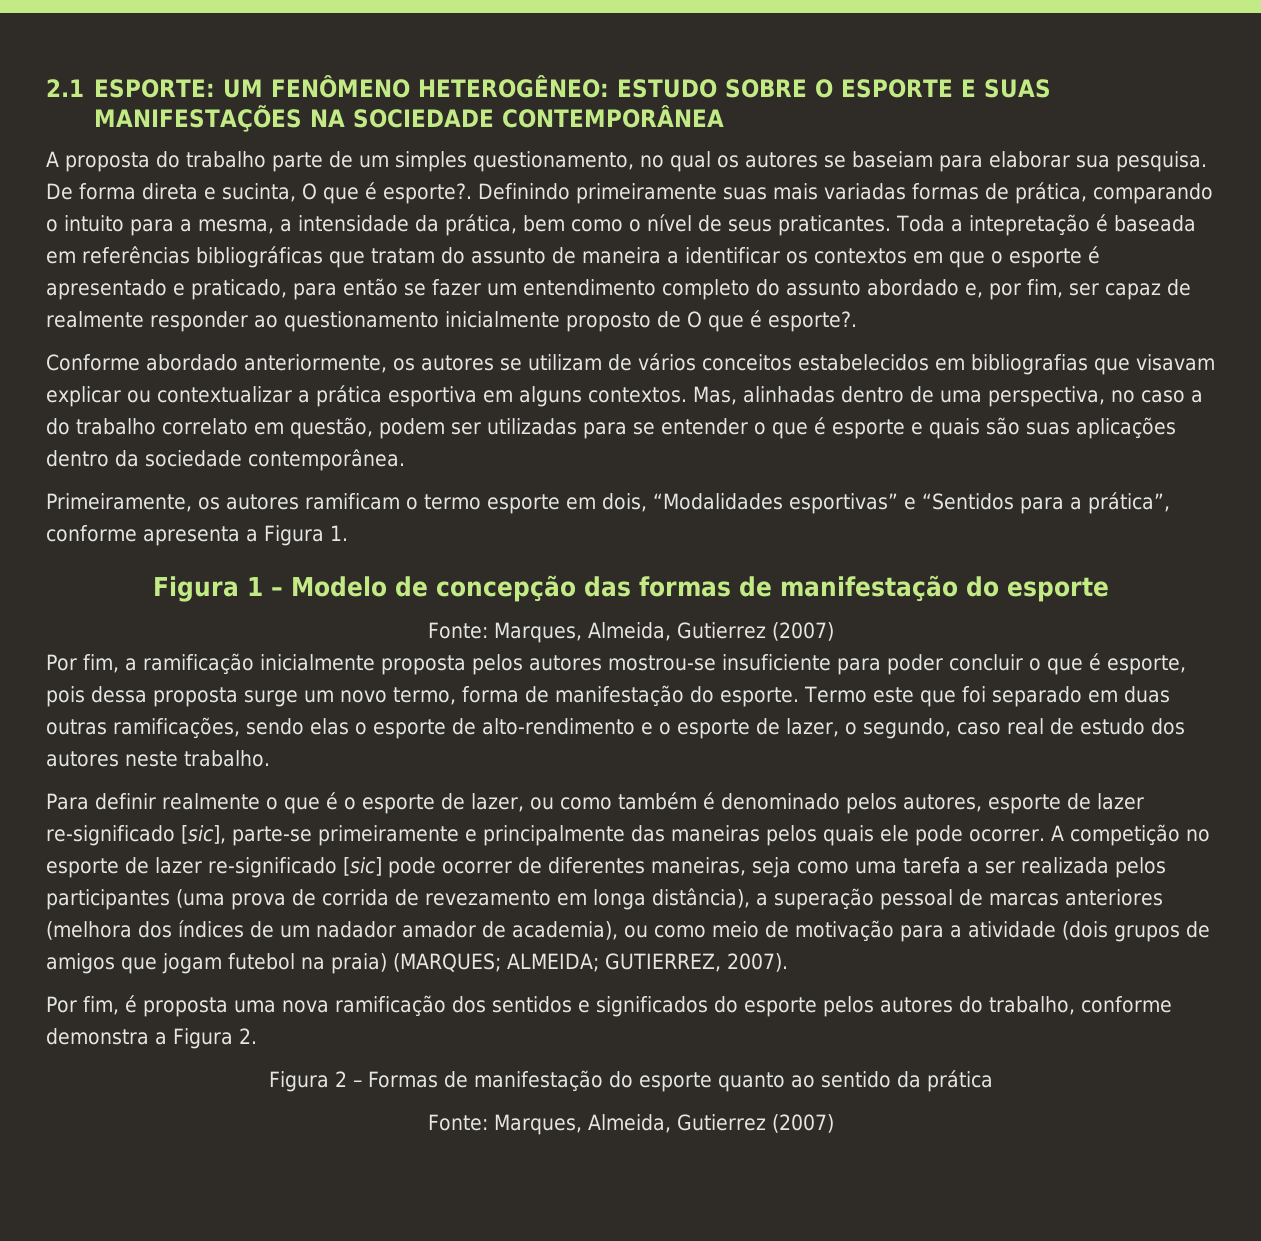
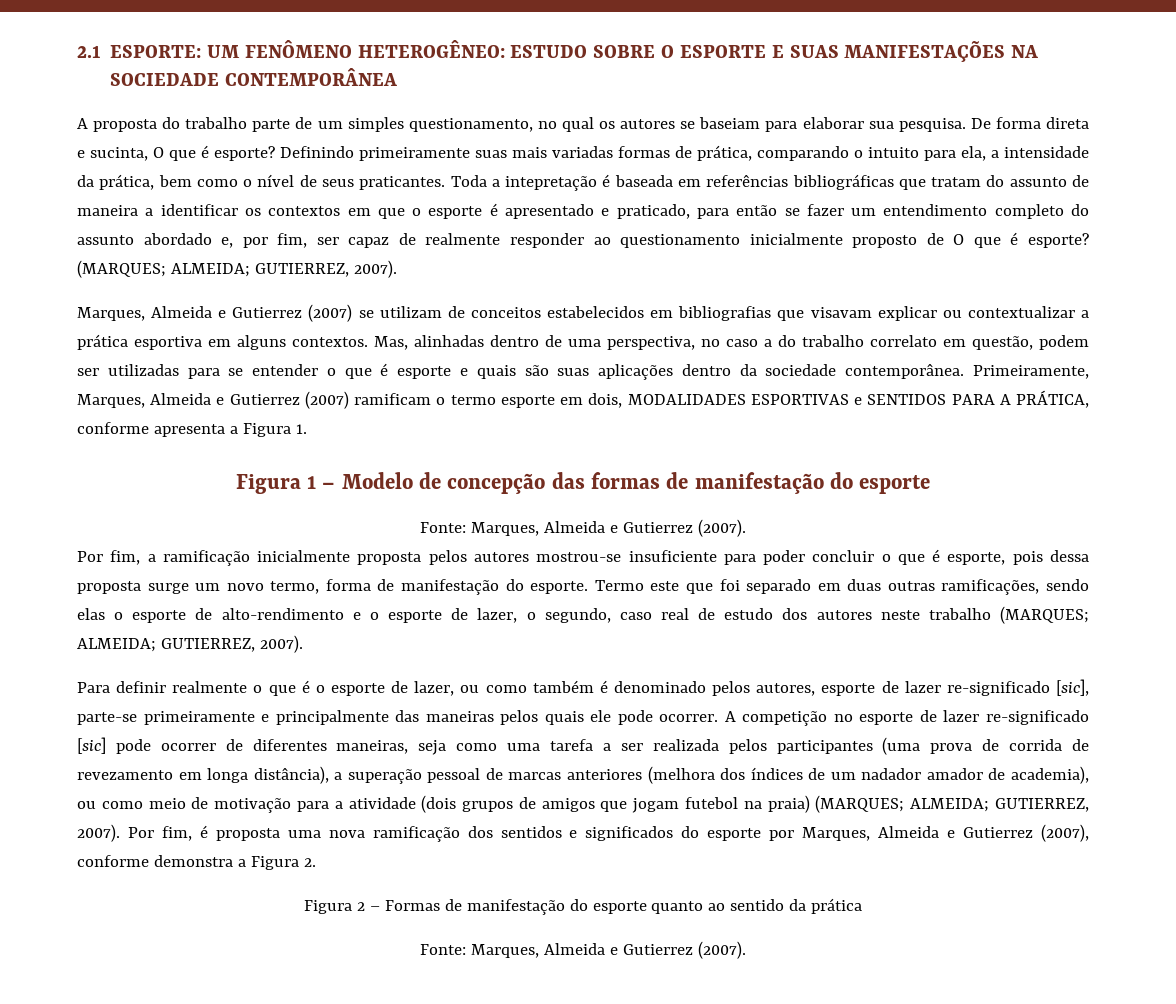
- De forma direta e sucinta, O que é esporte?.
+ De forma direta e sucinta, O que é esporte?
- Definindo primeiramente suas mais variadas formas de prática, comparando o intuito para a mesma, a intensidade da prática, bem como o nível de seus praticantes.
+ Definindo primeiramente suas mais variadas formas de prática, comparando o intuito para ela, a intensidade da prática, bem como o nível de seus praticantes.
- Toda a intepretação é baseada em referências bibliográficas que tratam do assunto de maneira a identificar os contextos em que o esporte é apresentado e praticado, para então se fazer um entendimento completo do assunto abordado e, por fim, ser capaz de realmente responder ao questionamento inicialmente proposto de O que é esporte?.
- Conforme abordado anteriormente, os autores se utilizam de vários conceitos estabelecidos em bibliografias que visavam explicar ou contextualizar a prática esportiva em alguns contextos.
+ Toda a intepretação é baseada em referências bibliográficas que tratam do assunto de maneira a identificar os contextos em que o esporte é apresentado e praticado, para então se fazer um entendimento completo do assunto abordado e, por fim, ser capaz de realmente responder ao questionamento inicialmente proposto de O que é esporte? (MARQUES; ALMEIDA; GUTIERREZ, 2007).
+ Marques, Almeida e Gutierrez (2007) se utilizam de conceitos estabelecidos em bibliografias que visavam explicar ou contextualizar a prática esportiva em alguns contextos.
- Mas, alinhadas dentro de uma perspectiva, no caso a do trabalho correlato em questão, podem ser utilizadas para se entender o que é esporte e quais são suas aplicações dentro da sociedade contemporânea.
- Primeiramente, os autores ramificam o termo esporte em dois, “Modalidades esportivas” e “Sentidos para a prática”, conforme apresenta a Figura 1.
+ Mas, alinhadas dentro de uma perspectiva, no caso a do trabalho correlato em questão, podem ser utilizadas para se entender o que é esporte e quais são suas aplicações dentro da sociedade contemporânea. Primeiramente, Marques, Almeida e Gutierrez (2007) ramificam o termo esporte em dois, MODALIDADES ESPORTIVAS e SENTIDOS PARA A PRÁTICA, conforme apresenta a Figura 1.
  Figura 1 – Modelo de concepção das formas de manifestação do esporte
- Fonte: Marques, Almeida, Gutierrez (2007)
+ Fonte: Marques, Almeida e Gutierrez (2007).
- Termo este que foi separado em duas outras ramificações, sendo elas o esporte de alto-rendimento e o esporte de lazer, o segundo, caso real de estudo dos autores neste trabalho.
+ Termo este que foi separado em duas outras ramificações, sendo elas o esporte de alto-rendimento e o esporte de lazer, o segundo, caso real de estudo dos autores neste trabalho (MARQUES; ALMEIDA; GUTIERREZ, 2007).
- GUTIERREZ, 2007).
- Por fim, é proposta uma nova ramificação dos sentidos e significados do esporte pelos autores do trabalho, conforme demonstra a Figura 2.
+ GUTIERREZ, 2007). Por fim, é proposta uma nova ramificação dos sentidos e significados do esporte por Marques, Almeida e Gutierrez (2007), conforme demonstra a Figura 2.
  Figura 2 – Formas de manifestação do esporte quanto ao sentido da prática
- Fonte: Marques, Almeida, Gutierrez (2007)
+ Fonte: Marques, Almeida e Gutierrez (2007).

